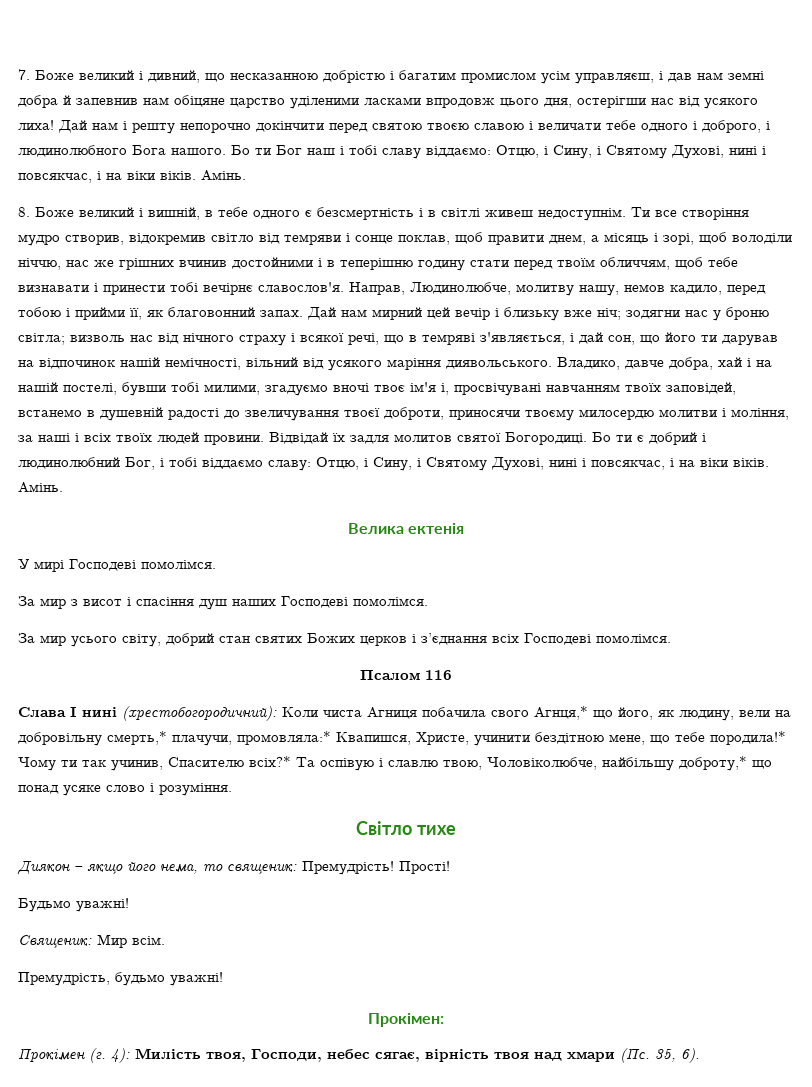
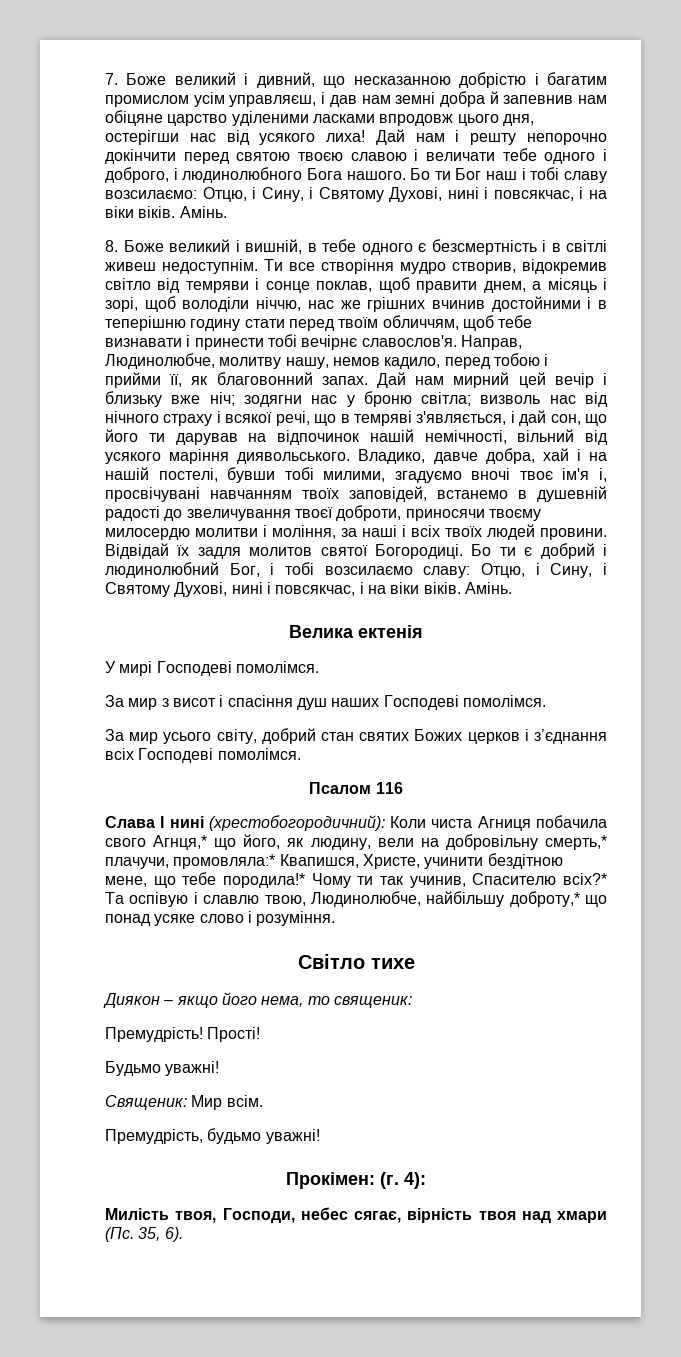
- Бо ти Бог наш і тобі славу віддаємо: Отцю, і Сину, і Святому Духові, нині і повсякчас, і на віки віків.
+ Бо ти Бог наш і тобі славу возсилаємо: Отцю, і Сину, і Святому Духові, нині і повсякчас, і на віки віків.
- Бо ти є добрий і людинолюбний Бог, і тобі віддаємо славу: Отцю, і Сину, і Святому Духові, нині і повсякчас, і на віки віків.
+ Бо ти є добрий і людинолюбний Бог, і тобі возсилаємо славу: Отцю, і Сину, і Святому Духові, нині і повсякчас, і на віки віків.
- Слава І нині (хрестобогородичний): Коли чиста Агниця побачила свого Агнця,* що його, як людину, вели на добровільну смерть,* плачучи, промовляла:* Квапишся, Христе, учинити бездітною мене, що тебе породила!* Чому ти так учинив, Спасителю всіх?* Та оспівую і славлю твою, Чоловіколюбче, найбільшу доброту,* що понад усяке слово і розуміння.
+ Слава І нині (хрестобогородичний): Коли чиста Агниця побачила свого Агнця,* що його, як людину, вели на добровільну смерть,* плачучи, промовляла:* Квапишся, Христе, учинити бездітною мене, що тебе породила!* Чому ти так учинив, Спасителю всіх?* Та оспівую і славлю твою, Людинолюбче, найбільшу доброту,* що понад усяке слово і розуміння.
- Диякон – якщо його нема, то священик: Премудрість!
+ Диякон – якщо його нема, то священик:
+ Премудрість!
- Прокімен:
- Прокімен (г. 4): Милість твоя, Господи, небес сягає, вірність твоя над хмари (Пс. 35, 6).
+ Прокімен: (г. 4):
+ Милість твоя, Господи, небес сягає, вірність твоя над хмари (Пс. 35, 6).

